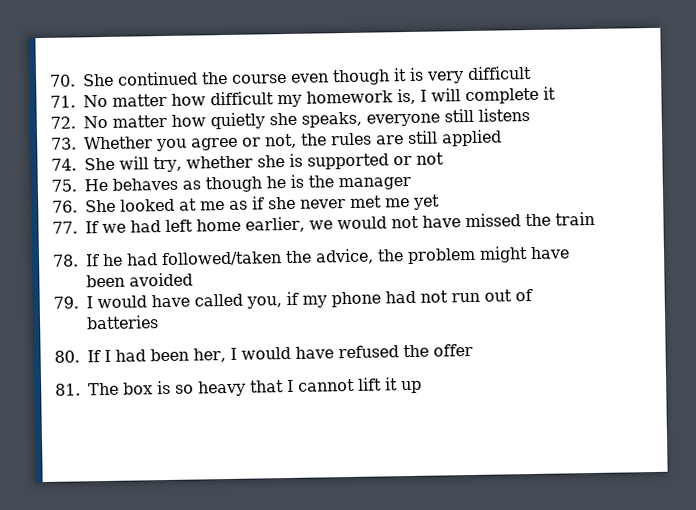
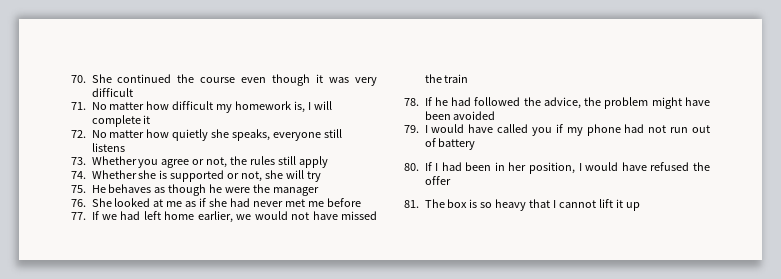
- 70. She continued the course even though it is very difficult
+ 70. She continued the course even though it was very difficult
- 73. Whether you agree or not, the rules are still applied
- 74. She will try, whether she is supported or not
+ 73. Whether you agree or not, the rules still apply
+ 74. Whether she is supported or not, she will try
- 75. He behaves as though he is the manager
+ 75. He behaves as though he were the manager
- 76. She looked at me as if she never met me yet
+ 76. She looked at me as if she had never met me before
- 78. If he had followed/taken the advice, the problem might have been avoided
+ 78. If he had followed the advice, the problem might have been avoided
- 79. I would have called you, if my phone had not run out of batteries
+ 79. I would have called you if my phone had not run out of battery
- 80. If I had been her, I would have refused the offer
+ 80. If I had been in her position, I would have refused the offer

